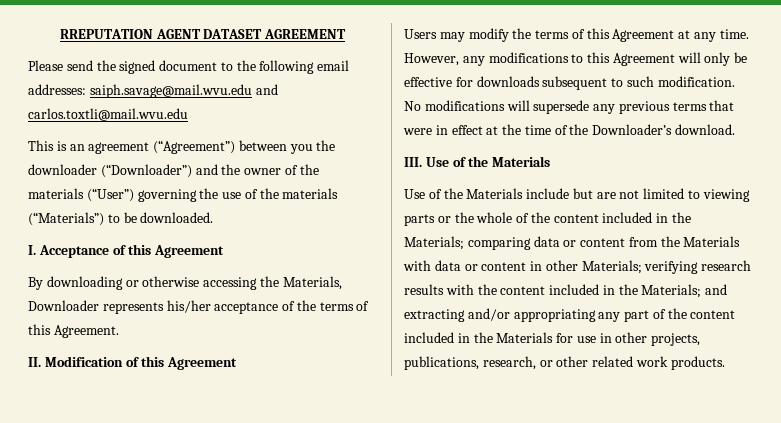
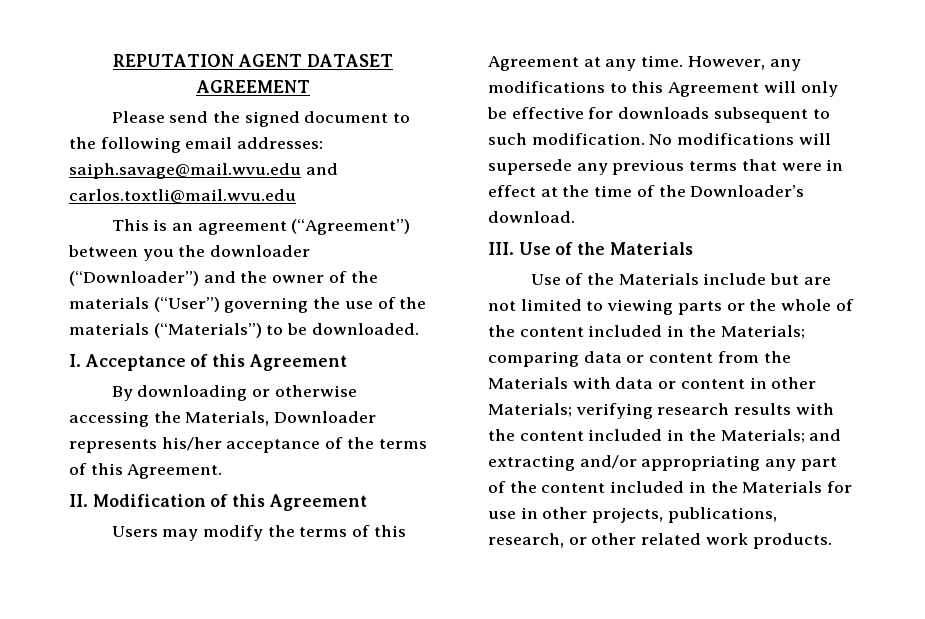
- RREPUTATION AGENT DATASET AGREEMENT
+ REPUTATION AGENT DATASET AGREEMENT

